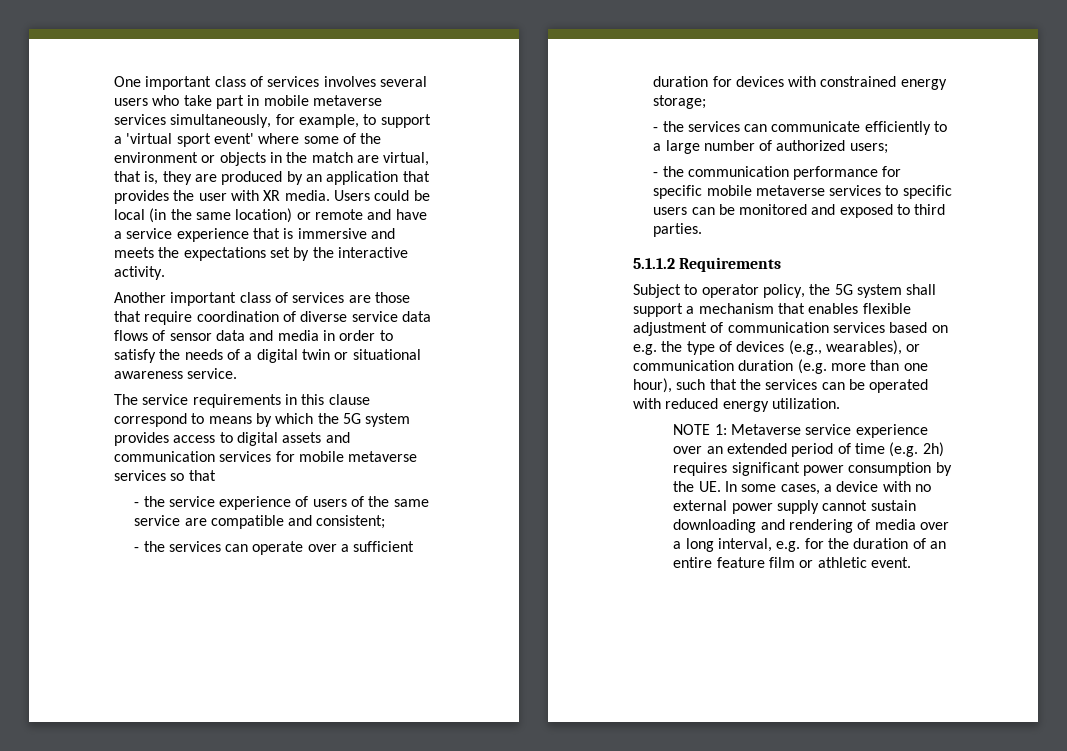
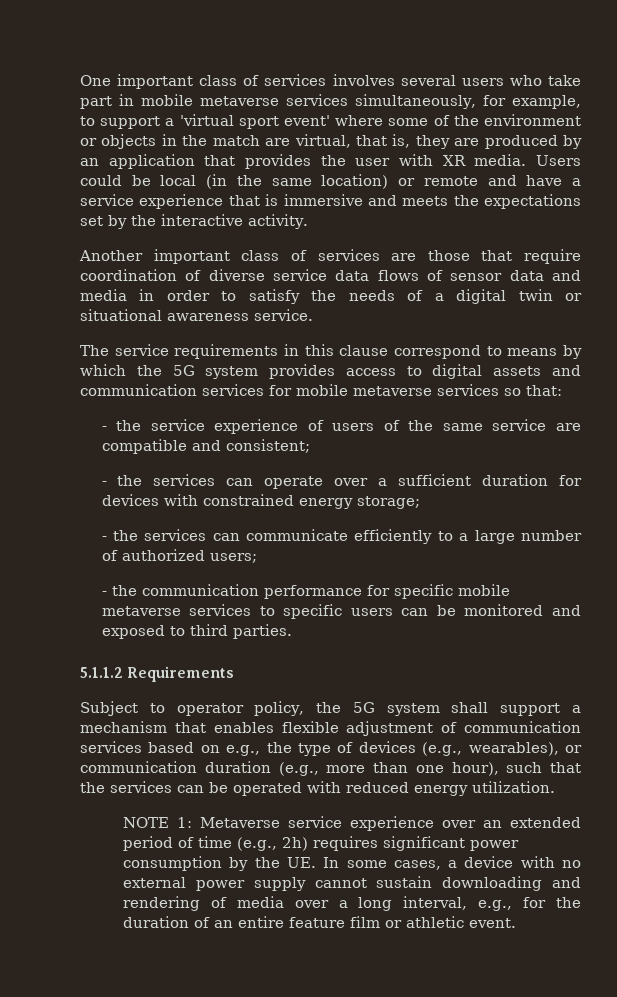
- The service requirements in this clause correspond to means by which the 5G system provides access to digital assets and communication services for mobile metaverse services so that
+ The service requirements in this clause correspond to means by which the 5G system provides access to digital assets and communication services for mobile metaverse services so that:
- Subject to operator policy, the 5G system shall support a mechanism that enables flexible adjustment of communication services based on e.g. the type of devices (e.g., wearables), or communication duration (e.g. more than one hour), such that the services can be operated with reduced energy utilization.
+ Subject to operator policy, the 5G system shall support a mechanism that enables flexible adjustment of communication services based on e.g., the type of devices (e.g., wearables), or communication duration (e.g., more than one hour), such that the services can be operated with reduced energy utilization.
- NOTE 1: Metaverse service experience over an extended period of time (e.g. 2h) requires significant power consumption by the UE. In some cases, a device with no external power supply cannot sustain downloading and rendering of media over a long interval, e.g. for the duration of an entire feature film or athletic event.
+ NOTE 1: Metaverse service experience over an extended period of time (e.g., 2h) requires significant power consumption by the UE. In some cases, a device with no external power supply cannot sustain downloading and rendering of media over a long interval, e.g., for the duration of an entire feature film or athletic event.

